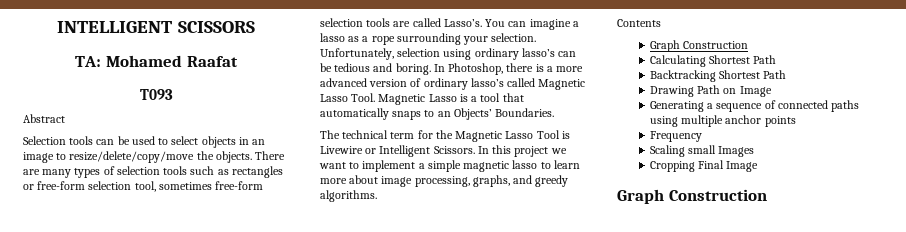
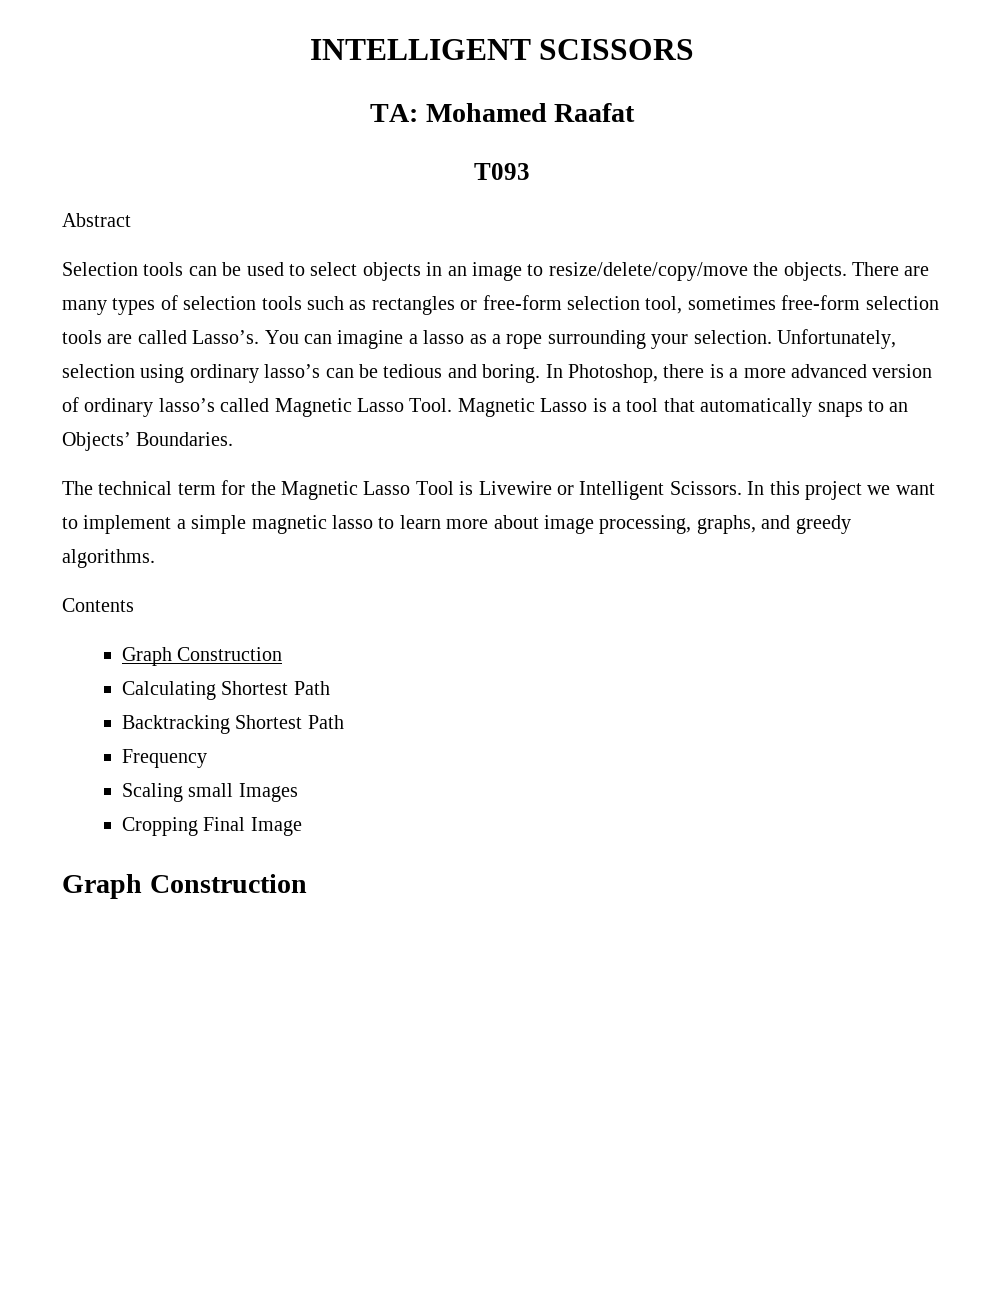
- Drawing Path on Image
- Generating a sequence of connected paths using multiple anchor points

